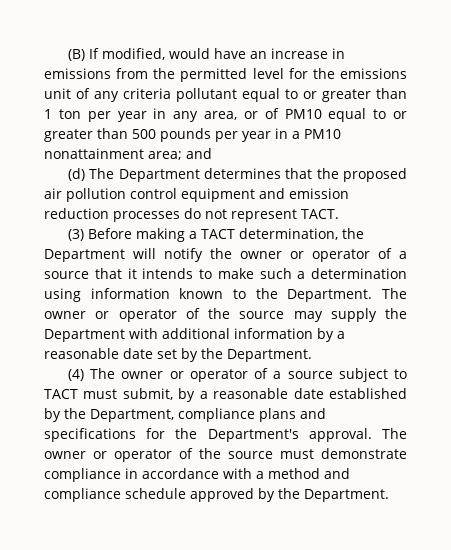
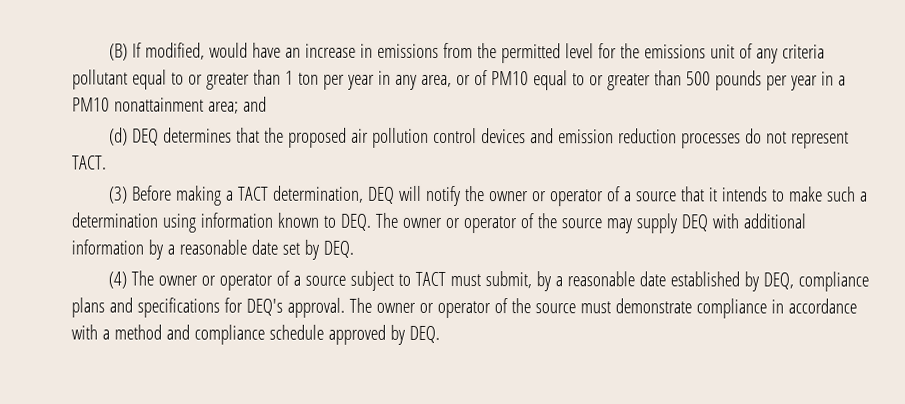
- (d) The Department determines that the proposed air pollution control equipment and emission reduction processes do not represent TACT.
+ (d) DEQ determines that the proposed air pollution control devices and emission reduction processes do not represent TACT.
- (3) Before making a TACT determination, the Department will notify the owner or operator of a source that it intends to make such a determination using information known to the Department. The owner or operator of the source may supply the Department with additional information by a reasonable date set by the Department.
+ (3) Before making a TACT determination, DEQ will notify the owner or operator of a source that it intends to make such a determination using information known to DEQ. The owner or operator of the source may supply DEQ with additional information by a reasonable date set by DEQ.
- (4) The owner or operator of a source subject to TACT must submit, by a reasonable date established by the Department, compliance plans and specifications for the Department's approval.
+ (4) The owner or operator of a source subject to TACT must submit, by a reasonable date established by DEQ, compliance plans and specifications for DEQ's approval.
- The owner or operator of the source must demonstrate compliance in accordance with a method and compliance schedule approved by the Department.
+ The owner or operator of the source must demonstrate compliance in accordance with a method and compliance schedule approved by DEQ.

